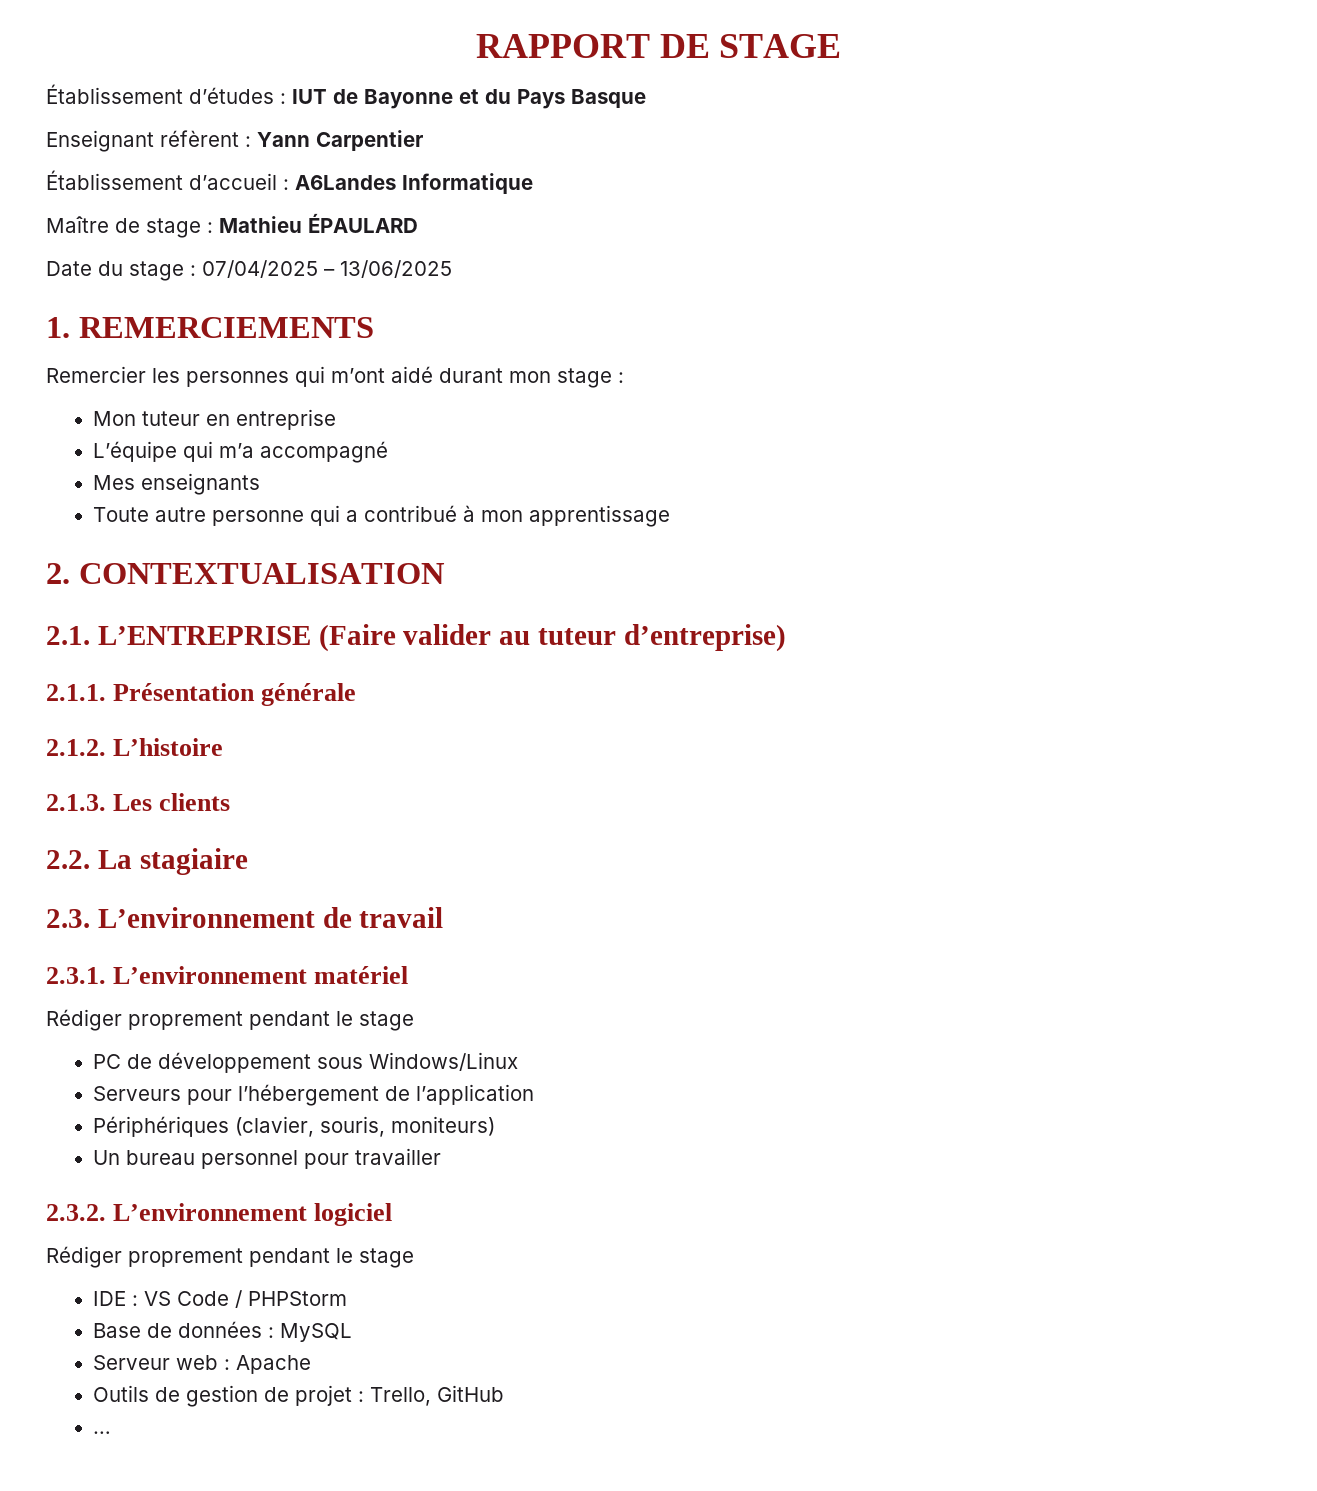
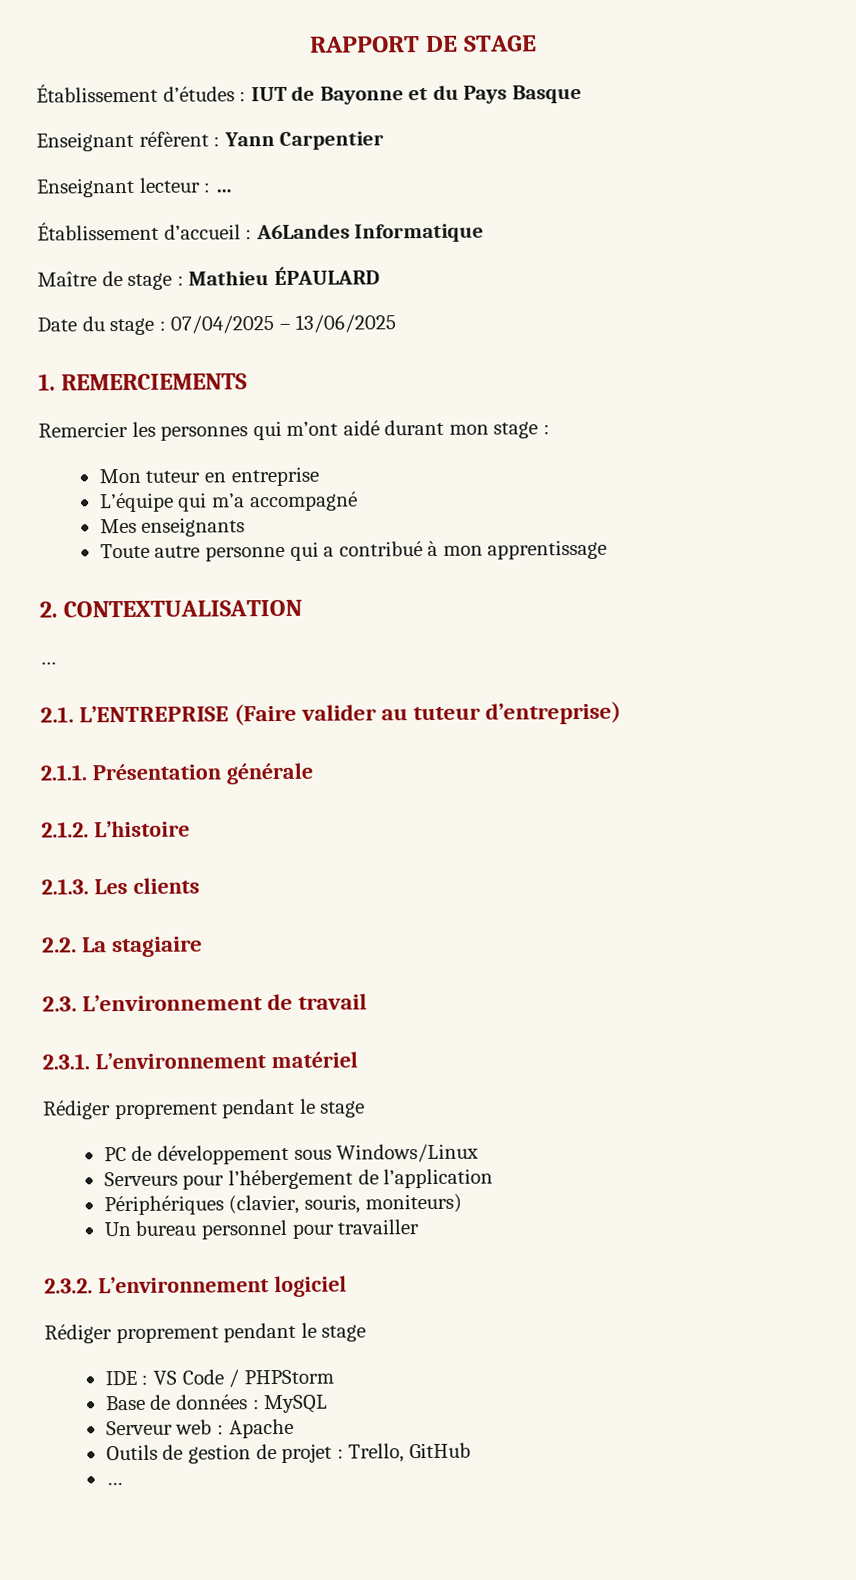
+ Enseignant lecteur : …
  2. CONTEXTUALISATION
+ …

